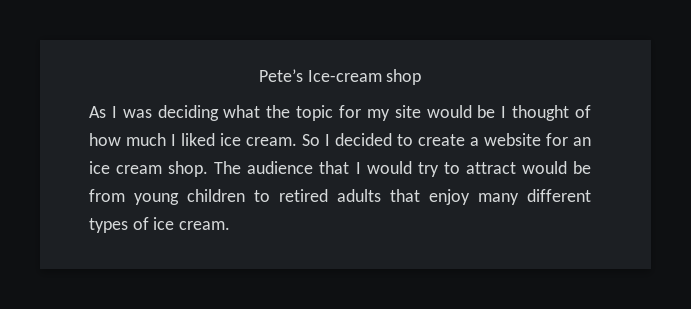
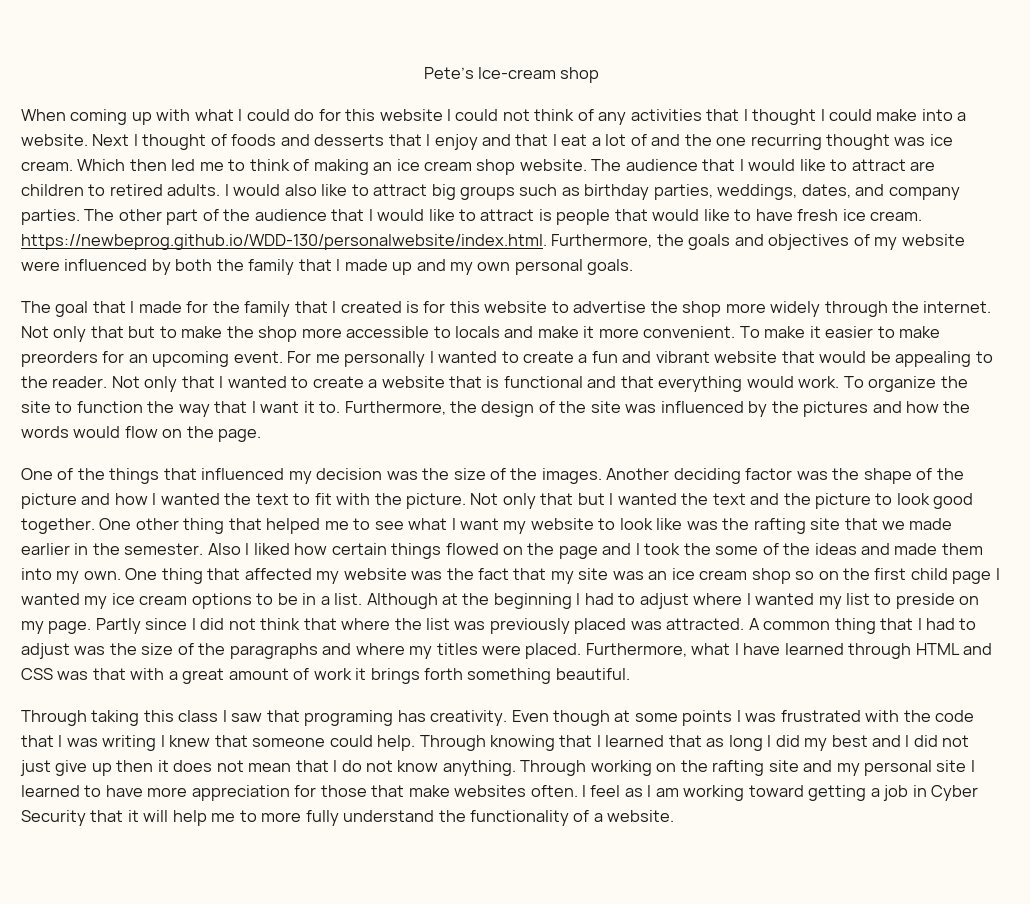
- As I was deciding what the topic for my site would be I thought of how much I liked ice cream. So I decided to create a website for an ice cream shop.
+ When coming up with what I could do for this website I could not think of any activities that I thought I could make into a website. Next I thought of foods and desserts that I enjoy and that I eat a lot of and the one recurring thought was ice cream. Which then led me to think of making an ice cream shop website.
- The audience that I would try to attract would be from young children to retired adults that enjoy many different types of ice cream.
+ The audience that I would like to attract are children to retired adults. I would also like to attract big groups such as birthday parties, weddings, dates, and company parties. The other part of the audience that I would like to attract is people that would like to have fresh ice cream. https://newbeprog.github.io/WDD-130/personalwebsite/index.html. Furthermore, the goals and objectives of my website were influenced by both the family that I made up and my own personal goals.
+ The goal that I made for the family that I created is for this website to advertise the shop more widely through the internet. Not only that but to make the shop more accessible to locals and make it more convenient. To make it easier to make preorders for an upcoming event. For me personally I wanted to create a fun and vibrant website that would be appealing to the reader. Not only that I wanted to create a website that is functional and that everything would work. To organize the site to function the way that I want it to. Furthermore, the design of the site was influenced by the pictures and how the words would flow on the page.
+ One of the things that influenced my decision was the size of the images. Another deciding factor was the shape of the picture and how I wanted the text to fit with the picture. Not only that but I wanted the text and the picture to look good together. One other thing that helped me to see what I want my website to look like was the rafting site that we made earlier in the semester. Also I liked how certain things flowed on the page and I took the some of the ideas and made them into my own. One thing that affected my website was the fact that my site was an ice cream shop so on the first child page I wanted my ice cream options to be in a list. Although at the beginning I had to adjust where I wanted my list to preside on my page. Partly since I did not think that where the list was previously placed was attracted. A common thing that I had to adjust was the size of the paragraphs and where my titles were placed. Furthermore, what I have learned through HTML and CSS was that with a great amount of work it brings forth something beautiful.
+ Through taking this class I saw that programing has creativity. Even though at some points I was frustrated with the code that I was writing I knew that someone could help. Through knowing that I learned that as long I did my best and I did not just give up then it does not mean that I do not know anything. Through working on the rafting site and my personal site I learned to have more appreciation for those that make websites often. I feel as I am working toward getting a job in Cyber Security that it will help me to more fully understand the functionality of a website.

